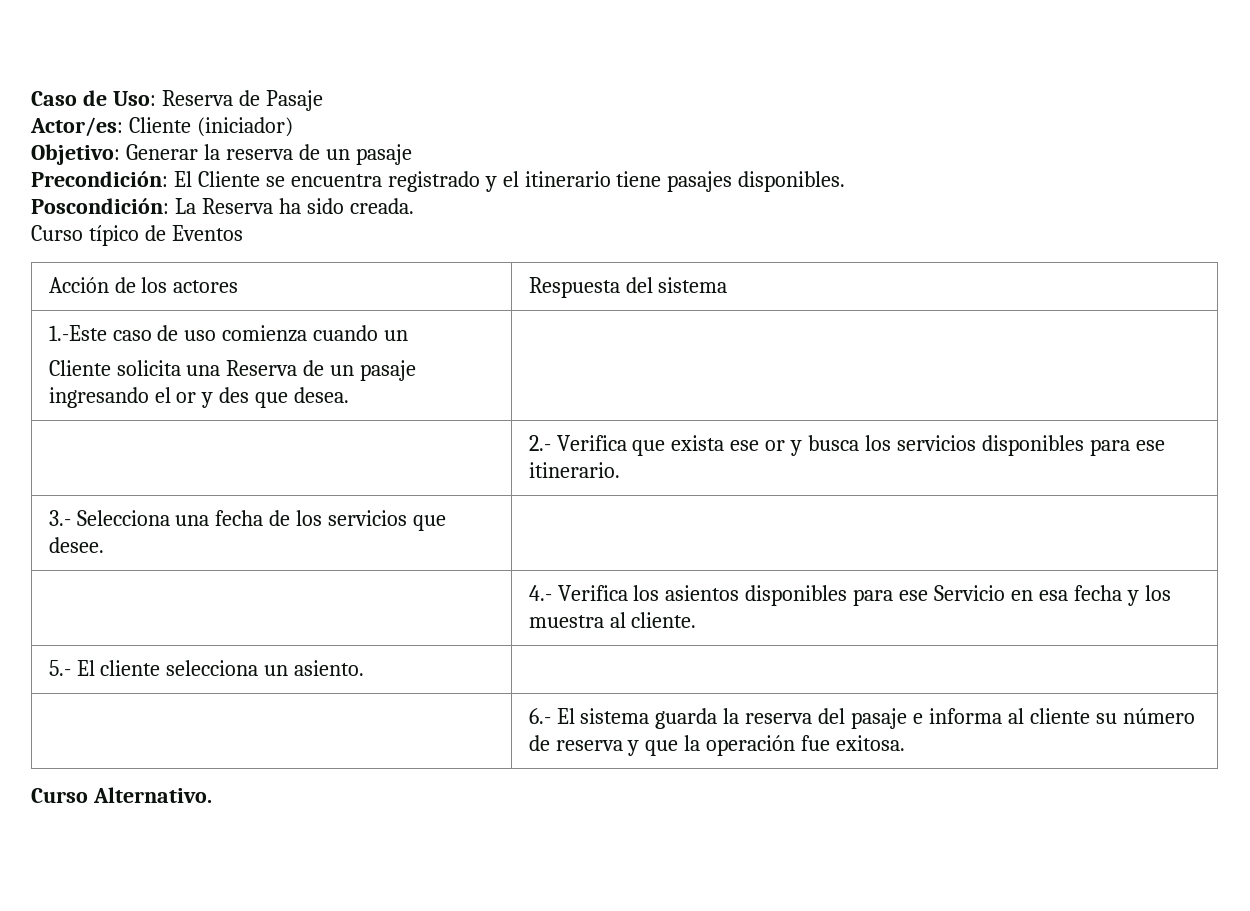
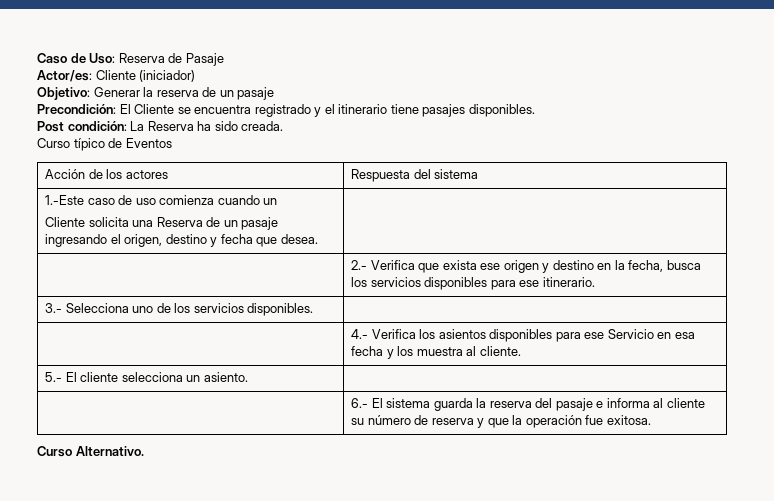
- Poscondición: La Reserva ha sido creada.
+ Post condición: La Reserva ha sido creada.
  1.-Este caso de uso comienza cuando un
- Cliente solicita una Reserva de un pasaje ingresando el or y des que desea. |
+ Cliente solicita una Reserva de un pasaje ingresando el origen, destino y fecha que desea. |
- | 2.- Verifica que exista ese or y busca los servicios disponibles para ese itinerario.
+ | 2.- Verifica que exista ese origen y destino en la fecha, busca los servicios disponibles para ese itinerario.
- 3.- Selecciona una fecha de los servicios que desee. |
+ 3.- Selecciona uno de los servicios disponibles. |

